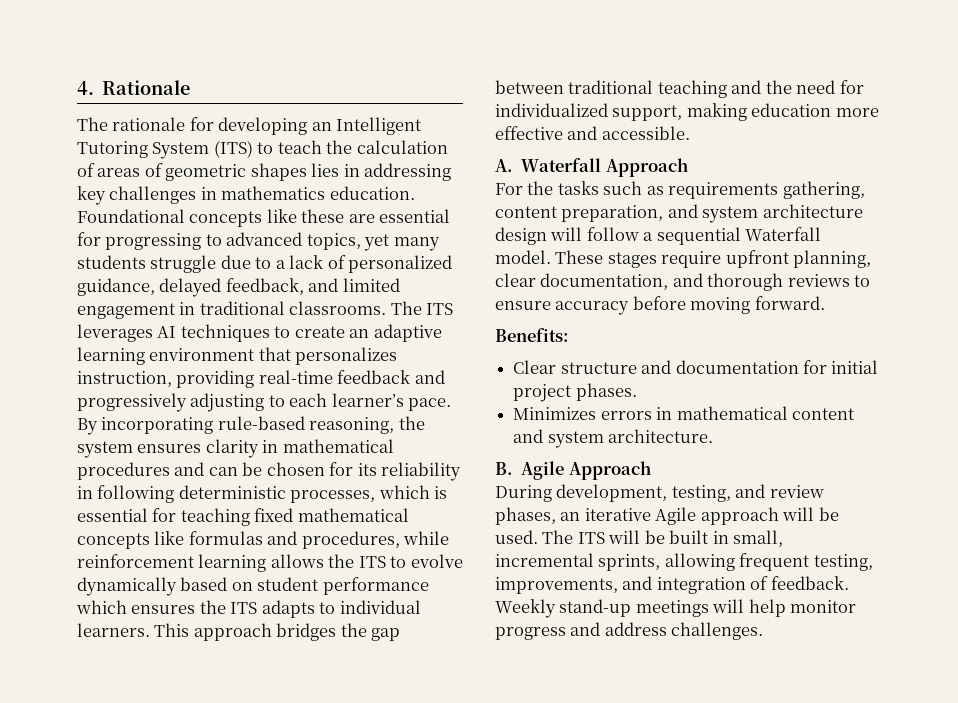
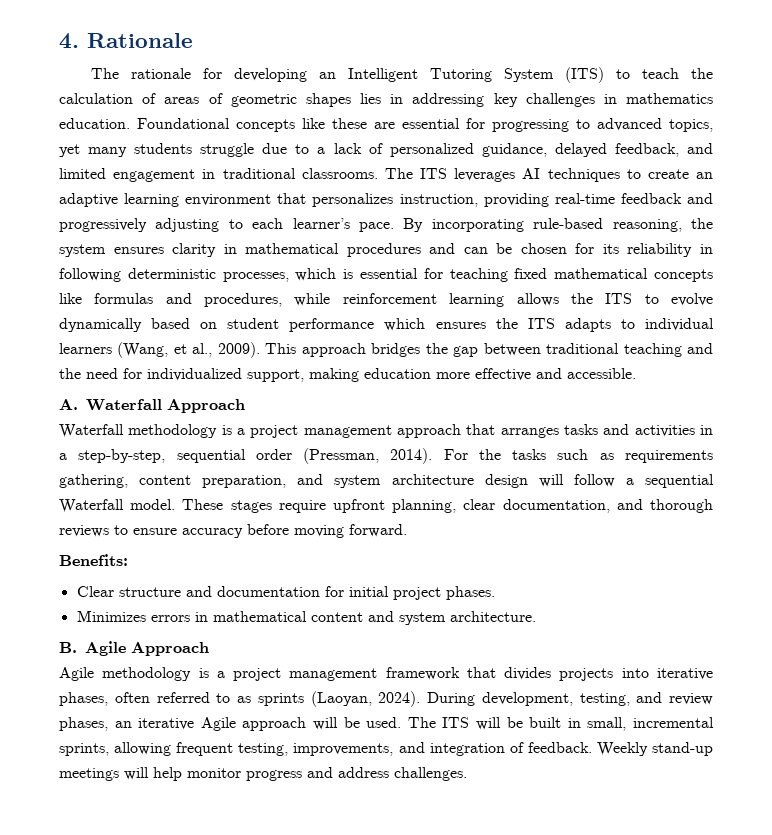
- By incorporating rule-based reasoning, the system ensures clarity in mathematical procedures and can be chosen for its reliability in following deterministic processes, which is essential for teaching fixed mathematical concepts like formulas and procedures, while reinforcement learning allows the ITS to evolve dynamically based on student performance which ensures the ITS adapts to individual learners.
+ By incorporating rule-based reasoning, the system ensures clarity in mathematical procedures and can be chosen for its reliability in following deterministic processes, which is essential for teaching fixed mathematical concepts like formulas and procedures, while reinforcement learning allows the ITS to evolve dynamically based on student performance which ensures the ITS adapts to individual learners (Wang, et al., 2009).
+ Waterfall methodology is a project management approach that arranges tasks and activities in a step-by-step, sequential order (Pressman, 2014).
+ Agile methodology is a project management framework that divides projects into iterative phases, often referred to as sprints (Laoyan, 2024).

